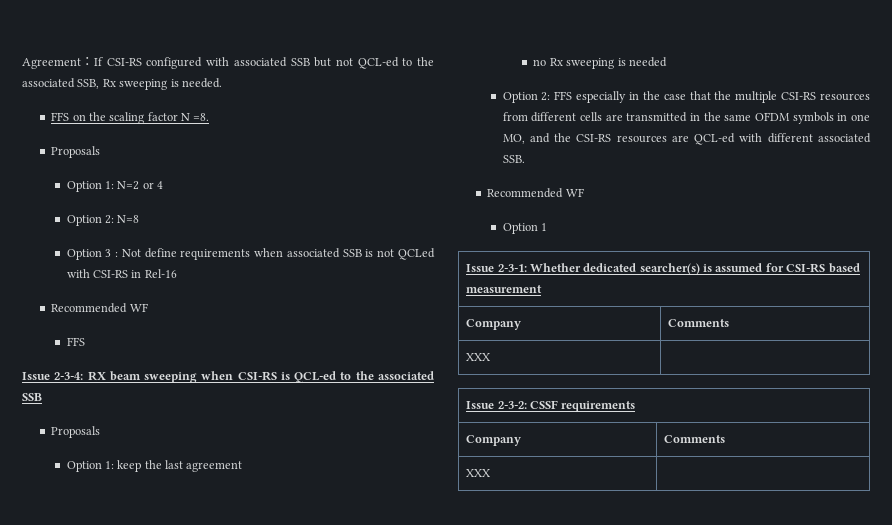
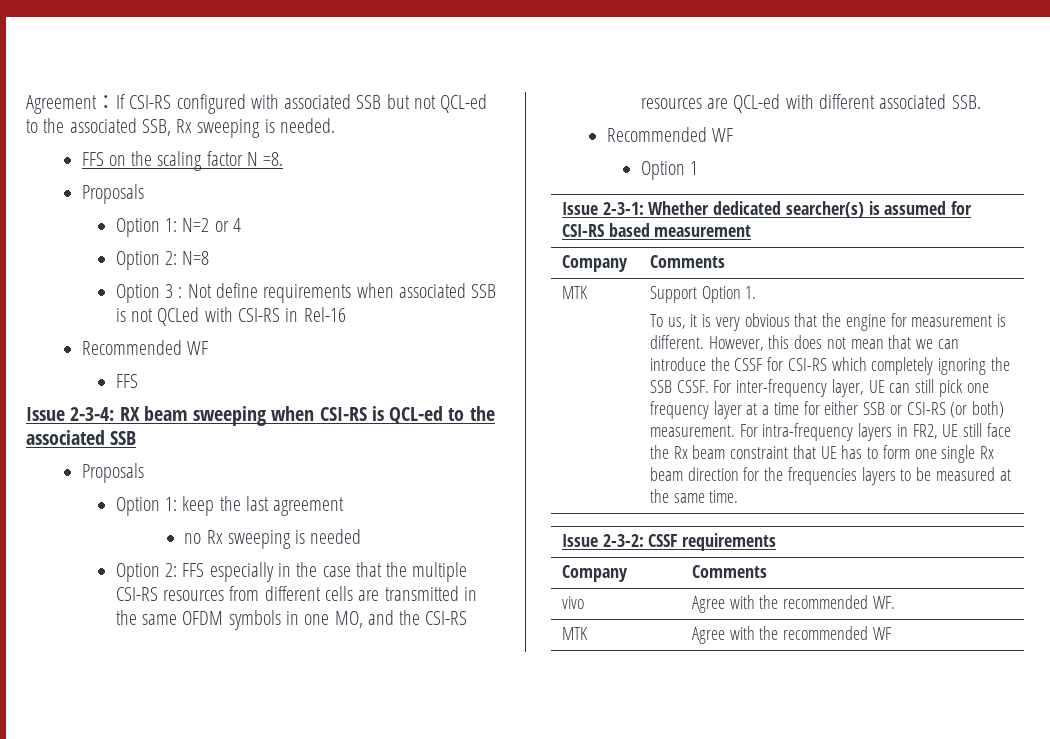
  Issue 2-3-1: Whether dedicated searcher(s) is assumed for CSI-RS based measurement
  Company | Comments
- XXX
+ MTK | Support Option 1.
+ To us, it is very obvious that the engine for measurement is different. However, this does not mean that we can introduce the CSSF for CSI-RS which completely ignoring the SSB CSSF. For inter-frequency layer, UE can still pick one frequency layer at a time for either SSB or CSI-RS (or both) measurement. For intra-frequency layers in FR2, UE still face the Rx beam constraint that UE has to form one single Rx beam direction for the frequencies layers to be measured at the same time.
  Issue 2-3-2: CSSF requirements
  Company | Comments
- XXX |
+ vivo | Agree with the recommended WF.
+ MTK | Agree with the recommended WF

